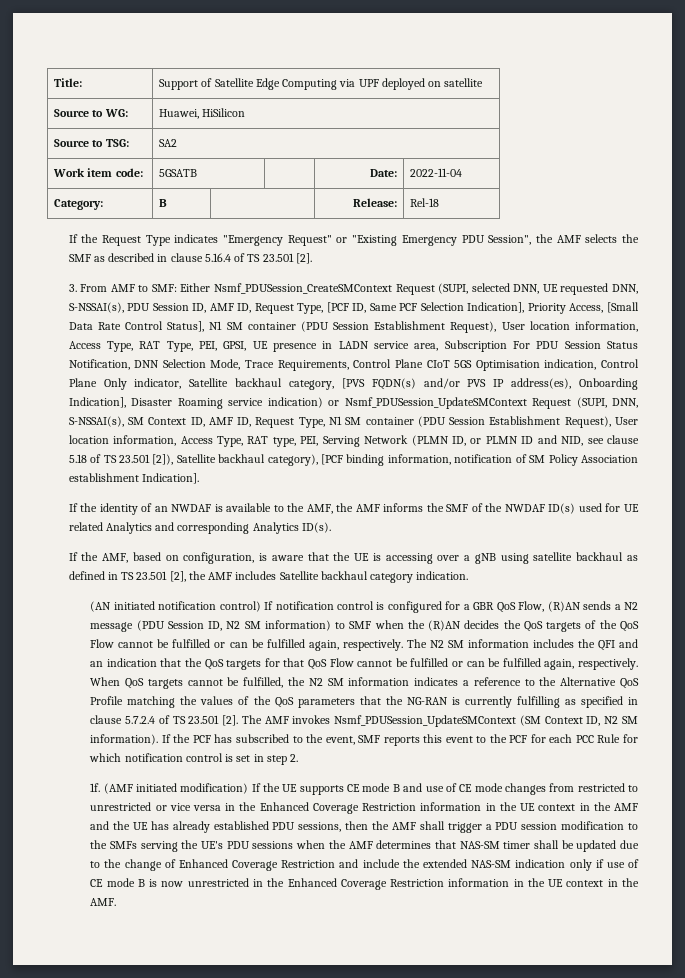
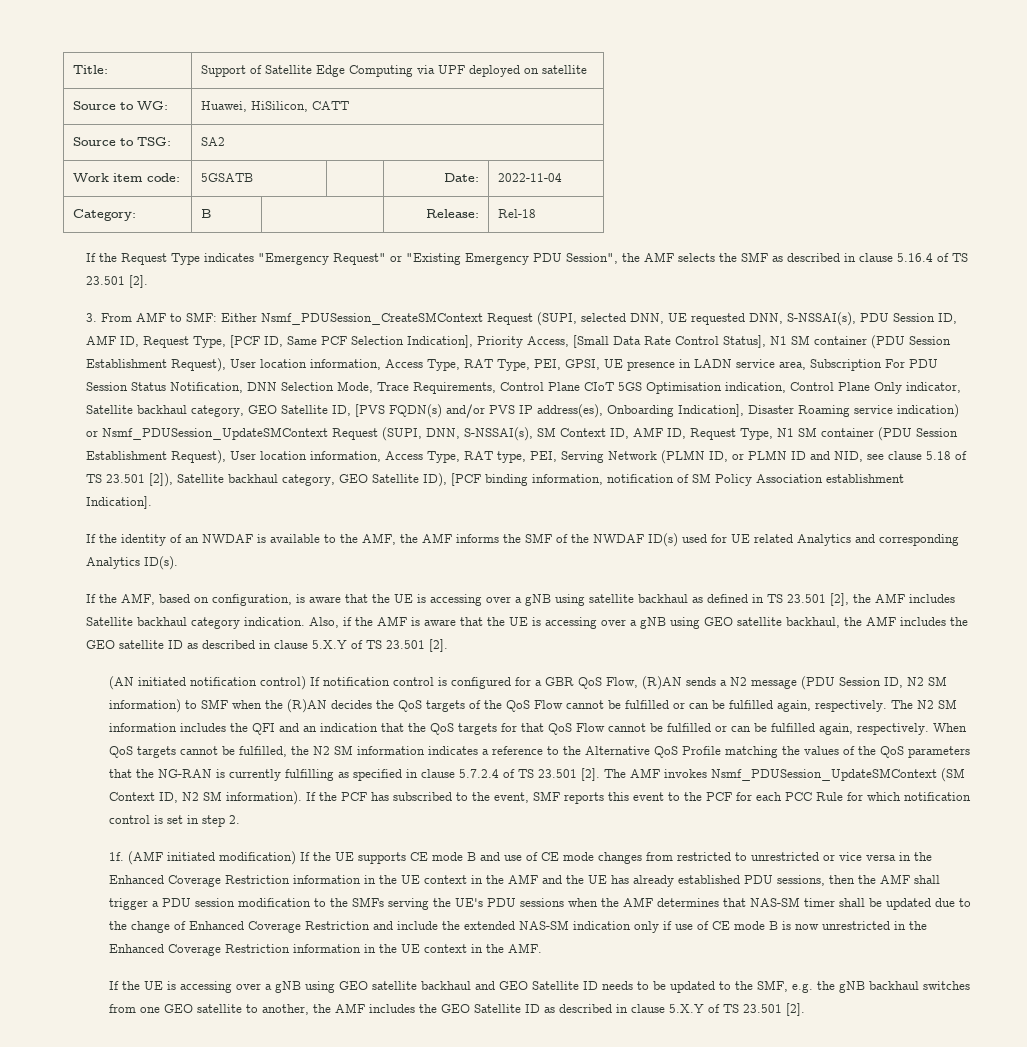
- Source to WG: | Huawei, HiSilicon
+ Source to WG: | Huawei, HiSilicon, CATT
- Either Nsmf_PDUSession_CreateSMContext Request (SUPI, selected DNN, UE requested DNN, S-NSSAI(s), PDU Session ID, AMF ID, Request Type, [PCF ID, Same PCF Selection Indication], Priority Access, [Small Data Rate Control Status], N1 SM container (PDU Session Establishment Request), User location information, Access Type, RAT Type, PEI, GPSI, UE presence in LADN service area, Subscription For PDU Session Status Notification, DNN Selection Mode, Trace Requirements, Control Plane CIoT 5GS Optimisation indication, Control Plane Only indicator, Satellite backhaul category, [PVS FQDN(s) and/or PVS IP address(es), Onboarding Indication], Disaster Roaming service indication) or Nsmf_PDUSession_UpdateSMContext Request (SUPI, DNN, S-NSSAI(s), SM Context ID, AMF ID, Request Type, N1 SM container (PDU Session Establishment Request), User location information, Access Type, RAT type, PEI, Serving Network (PLMN ID, or PLMN ID and NID, see clause 5.18 of TS 23.501 [2]), Satellite backhaul category), [PCF binding information, notification of SM Policy Association establishment Indication].
+ Either Nsmf_PDUSession_CreateSMContext Request (SUPI, selected DNN, UE requested DNN, S-NSSAI(s), PDU Session ID, AMF ID, Request Type, [PCF ID, Same PCF Selection Indication], Priority Access, [Small Data Rate Control Status], N1 SM container (PDU Session Establishment Request), User location information, Access Type, RAT Type, PEI, GPSI, UE presence in LADN service area, Subscription For PDU Session Status Notification, DNN Selection Mode, Trace Requirements, Control Plane CIoT 5GS Optimisation indication, Control Plane Only indicator, Satellite backhaul category, GEO Satellite ID, [PVS FQDN(s) and/or PVS IP address(es), Onboarding Indication], Disaster Roaming service indication) or Nsmf_PDUSession_UpdateSMContext Request (SUPI, DNN, S-NSSAI(s), SM Context ID, AMF ID, Request Type, N1 SM container (PDU Session Establishment Request), User location information, Access Type, RAT type, PEI, Serving Network (PLMN ID, or PLMN ID and NID, see clause 5.18 of TS 23.501 [2]), Satellite backhaul category, GEO Satellite ID), [PCF binding information, notification of SM Policy Association establishment Indication].
+ Also, if the AMF is aware that the UE is accessing over a gNB using GEO satellite backhaul, the AMF includes the GEO satellite ID as described in clause 5.X.Y of TS 23.501 [2].
+ If the UE is accessing over a gNB using GEO satellite backhaul and GEO Satellite ID needs to be updated to the SMF, e.g. the gNB backhaul switches from one GEO satellite to another, the AMF includes the GEO Satellite ID as described in clause 5.X.Y of TS 23.501 [2].

